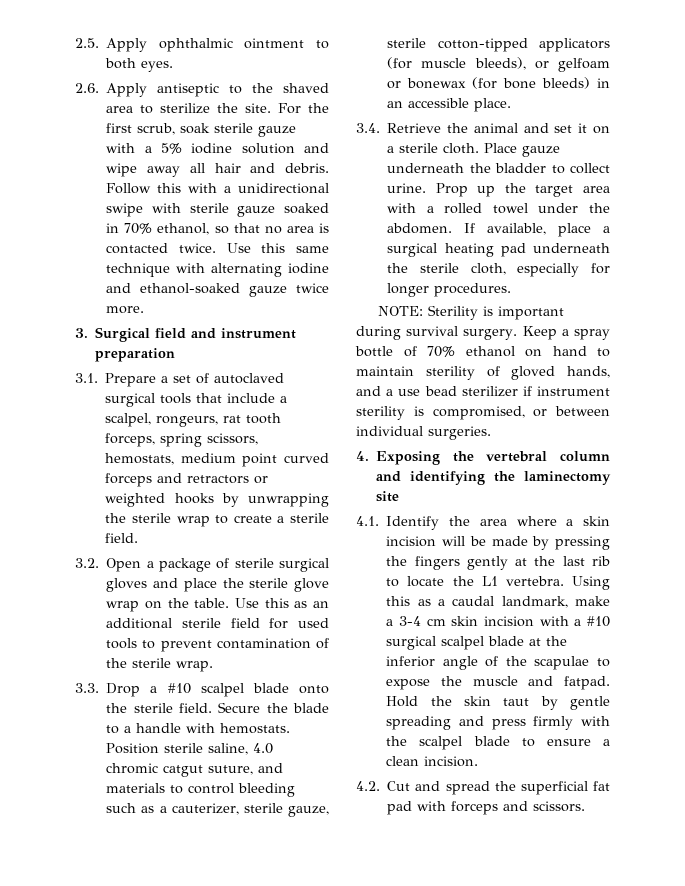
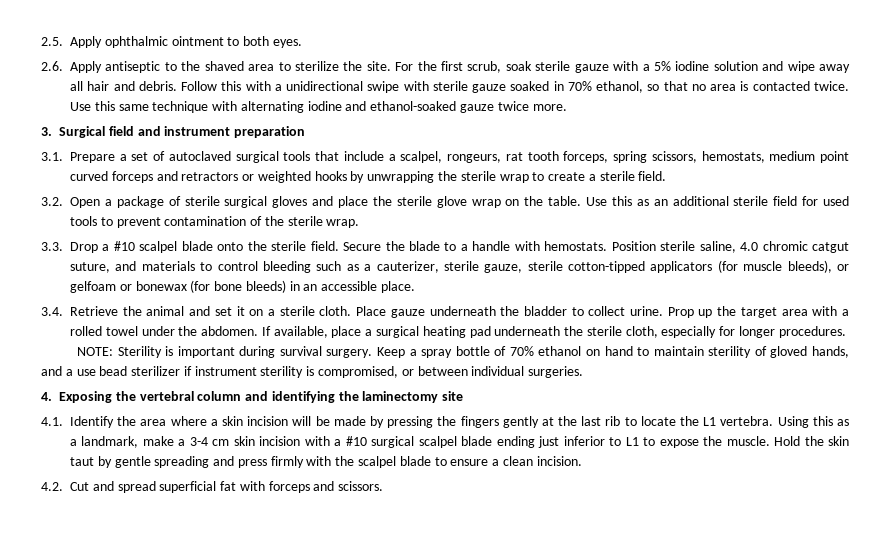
- Using this as a caudal landmark, make a 3-4 cm skin incision with a #10 surgical scalpel blade at the inferior angle of the scapulae to expose the muscle and fatpad.
+ Using this as a landmark, make a 3-4 cm skin incision with a #10 surgical scalpel blade ending just inferior to L1 to expose the muscle.
- 4.2. Cut and spread the superficial fat pad with forceps and scissors.
+ 4.2. Cut and spread superficial fat with forceps and scissors.

